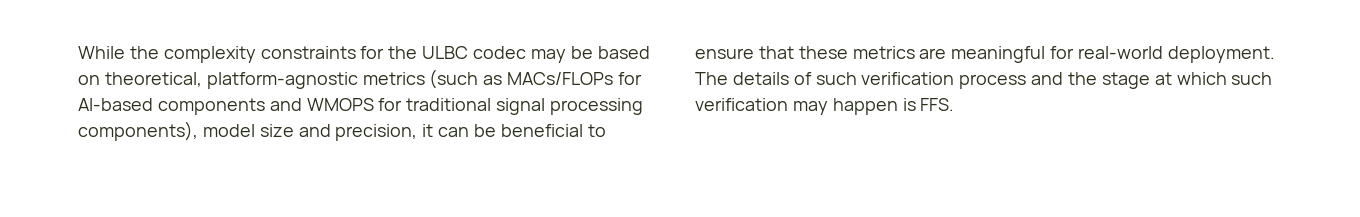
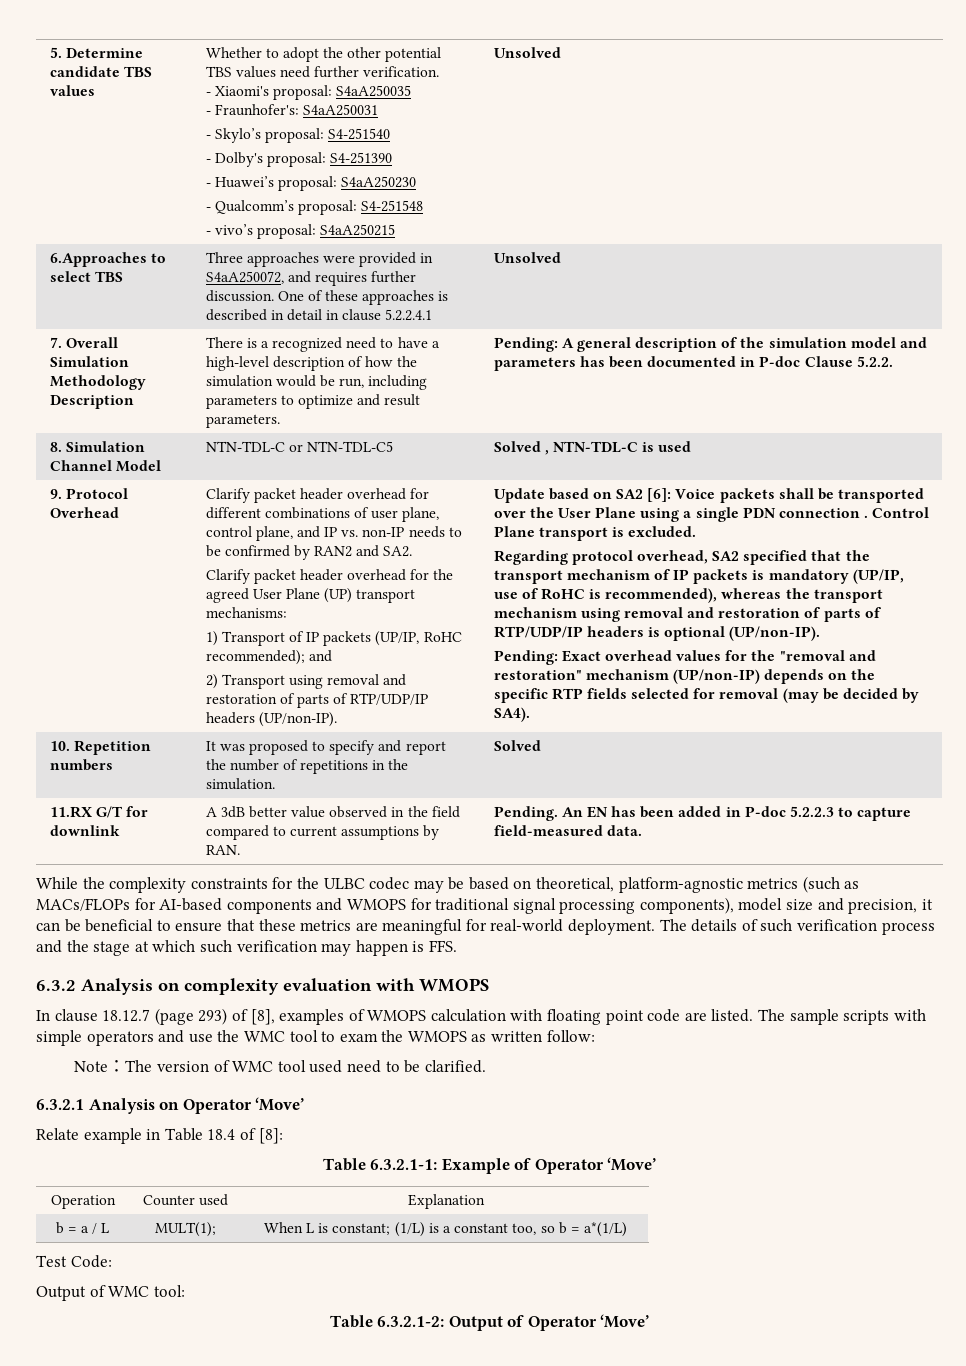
+ 5. Determine candidate TBS values | Whether to adopt the other potential TBS values need further verification.
+ - Xiaomi's proposal: S4aA250035
+ - Fraunhofer's: S4aA250031
+ - Skylo’s proposal: S4-251540
+ - Dolby's proposal: S4-251390
+ - Huawei’s proposal: S4aA250230
+ - Qualcomm’s proposal: S4-251548
+ - vivo’s proposal: S4aA250215 | Unsolved
+ 6.Approaches to select TBS | Three approaches were provided in S4aA250072, and requires further discussion. One of these approaches is described in detail in clause 5.2.2.4.1 | Unsolved
+ 7. Overall Simulation Methodology Description | There is a recognized need to have a high-level description of how the simulation would be run, including parameters to optimize and result parameters. | Pending: A general description of the simulation model and parameters has been documented in P-doc Clause 5.2.2.
+ 8. Simulation Channel Model | NTN-TDL-C or NTN-TDL-C5 | Solved , NTN-TDL-C is used
+ 9. Protocol Overhead | Clarify packet header overhead for different combinations of user plane, control plane, and IP vs. non-IP needs to be confirmed by RAN2 and SA2.
+ Clarify packet header overhead for the agreed User Plane (UP) transport mechanisms:
+ 1) Transport of IP packets (UP/IP, RoHC recommended); and
+ 2) Transport using removal and restoration of parts of RTP/UDP/IP headers (UP/non-IP). | Update based on SA2 [6]: Voice packets shall be transported over the User Plane using a single PDN connection . Control Plane transport is excluded.
+ Regarding protocol overhead, SA2 specified that the transport mechanism of IP packets is mandatory (UP/IP, use of RoHC is recommended), whereas the transport mechanism using removal and restoration of parts of RTP/UDP/IP headers is optional (UP/non-IP).
+ Pending: Exact overhead values for the "removal and restoration" mechanism (UP/non-IP) depends on the specific RTP fields selected for removal (may be decided by SA4).
+ 10. Repetition numbers | It was proposed to specify and report the number of repetitions in the simulation. | Solved
+ 11.RX G/T for downlink | A 3dB better value observed in the field compared to current assumptions by RAN. | Pending. An EN has been added in P-doc 5.2.2.3 to capture field-measured data.
+ 6.3.2 Analysis on complexity evaluation with WMOPS
+ In clause 18.12.7 (page 293) of [8], examples of WMOPS calculation with floating point code are listed. The sample scripts with simple operators and use the WMC tool to exam the WMOPS as written follow:
+ Note：The version of WMC tool used need to be clarified.
+ 6.3.2.1 Analysis on Operator ‘Move’
+ Relate example in Table 18.4 of [8]:
+ Table 6.3.2.1-1: Example of Operator ‘Move’
+ Operation | Counter used | Explanation
+ b = a / L | MULT(1); | When L is constant; (1/L) is a constant too, so b = a*(1/L)
+ Test Code:
+ Output of WMC tool:
+ Table 6.3.2.1-2: Output of Operator ‘Move’

